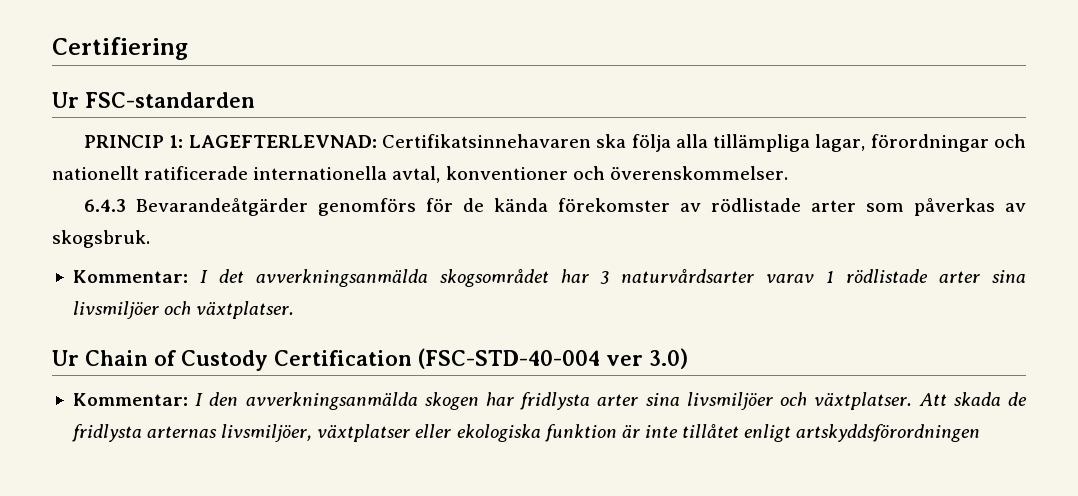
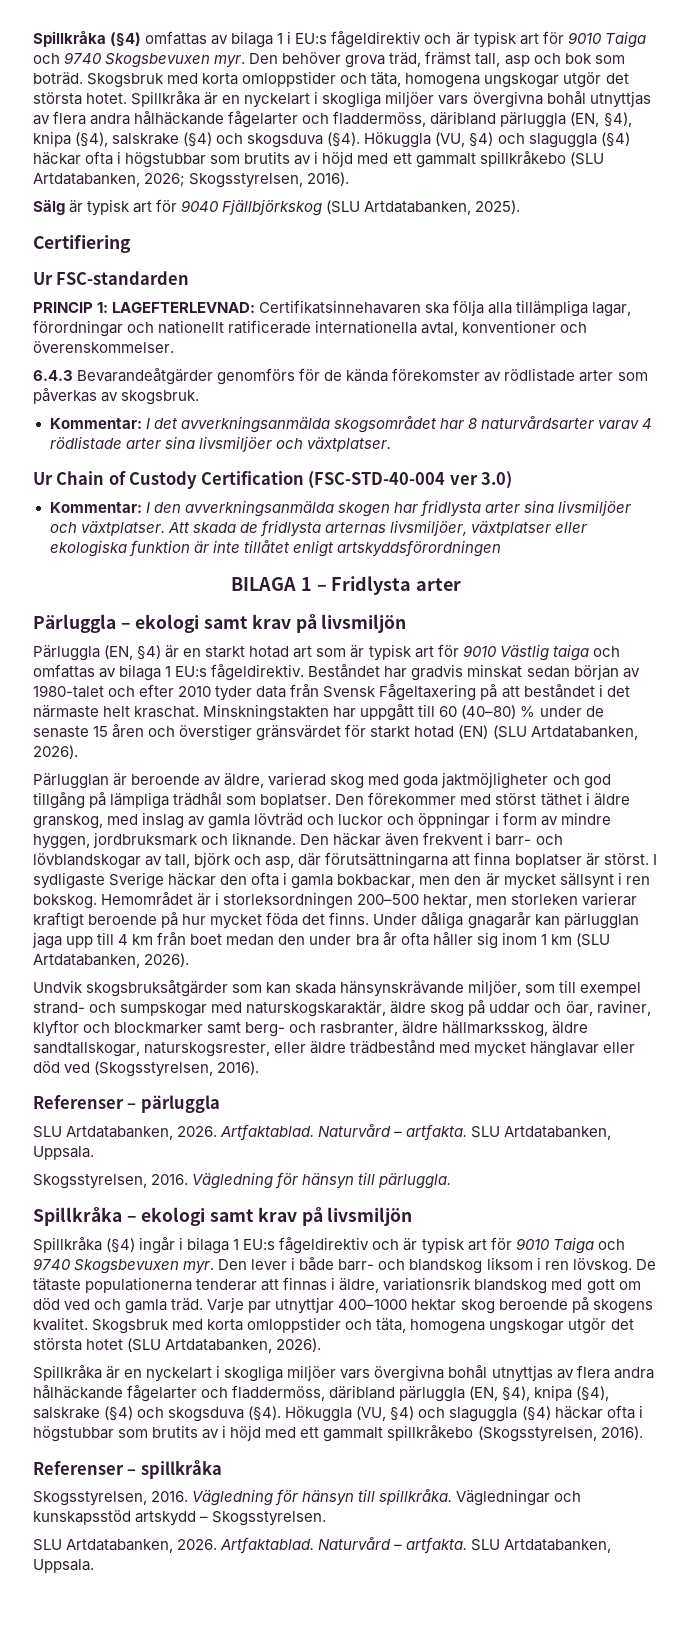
+ Spillkråka (§4) omfattas av bilaga 1 i EU:s fågeldirektiv och är typisk art för 9010 Taiga och 9740 Skogsbevuxen myr. Den behöver grova träd, främst tall, asp och bok som boträd. Skogsbruk med korta omloppstider och täta, homogena ungskogar utgör det största hotet. Spillkråka är en nyckelart i skogliga miljöer vars övergivna bohål utnyttjas av flera andra hålhäckande fågelarter och fladdermöss, däribland pärluggla (EN, §4), knipa (§4), salskrake (§4) och skogsduva (§4). Hökuggla (VU, §4) och slaguggla (§4) häckar ofta i högstubbar som brutits av i höjd med ett gammalt spillkråkebo (SLU Artdatabanken, 2026; Skogsstyrelsen, 2016).
+ Sälg är typisk art för 9040 Fjällbjörkskog (SLU Artdatabanken, 2025).
- Kommentar: I det avverkningsanmälda skogsområdet har 3 naturvårdsarter varav 1 rödlistade arter sina livsmiljöer och växtplatser.
+ Kommentar: I det avverkningsanmälda skogsområdet har 8 naturvårdsarter varav 4 rödlistade arter sina livsmiljöer och växtplatser.
+ BILAGA 1 – Fridlysta arter
+ Pärluggla – ekologi samt krav på livsmiljön
+ Pärluggla (EN, §4) är en starkt hotad art som är typisk art för 9010 Västlig taiga och omfattas av bilaga 1 EU:s fågeldirektiv. Beståndet har gradvis minskat sedan början av 1980-talet och efter 2010 tyder data från Svensk Fågeltaxering på att beståndet i det närmaste helt kraschat. Minskningstakten har uppgått till 60 (40–80) % under de senaste 15 åren och överstiger gränsvärdet för starkt hotad (EN) (SLU Artdatabanken, 2026).
+ Pärlugglan är beroende av äldre, varierad skog med goda jaktmöjligheter och god tillgång på lämpliga trädhål som boplatser. Den förekommer med störst täthet i äldre granskog, med inslag av gamla lövträd och luckor och öppningar i form av mindre hyggen, jordbruksmark och liknande. Den häckar även frekvent i barr- och lövblandskogar av tall, björk och asp, där förutsättningarna att finna boplatser är störst. I sydligaste Sverige häckar den ofta i gamla bokbackar, men den är mycket sällsynt i ren bokskog. Hemområdet är i storleksordningen 200–500 hektar, men storleken varierar kraftigt beroende på hur mycket föda det finns. Under dåliga gnagarår kan pärlugglan jaga upp till 4 km från boet medan den under bra år ofta håller sig inom 1 km (SLU Artdatabanken, 2026).
+ Undvik skogsbruksåtgärder som kan skada hänsynskrävande miljöer, som till exempel strand- och sumpskogar med naturskogskaraktär, äldre skog på uddar och öar, raviner, klyftor och blockmarker samt berg- och rasbranter, äldre hällmarksskog, äldre sandtallskogar, naturskogsrester, eller äldre trädbestånd med mycket hänglavar eller död ved (Skogsstyrelsen, 2016).
+ Referenser – pärluggla
+ SLU Artdatabanken, 2026. Artfaktablad. Naturvård – artfakta. SLU Artdatabanken, Uppsala.
+ Skogsstyrelsen, 2016. Vägledning för hänsyn till pärluggla.
+ Spillkråka – ekologi samt krav på livsmiljön
+ Spillkråka (§4) ingår i bilaga 1 EU:s fågeldirektiv och är typisk art för 9010 Taiga och 9740 Skogsbevuxen myr. Den lever i både barr- och blandskog liksom i ren lövskog. De tätaste populationerna tenderar att finnas i äldre, variationsrik blandskog med gott om död ved och gamla träd. Varje par utnyttjar 400–1000 hektar skog beroende på skogens kvalitet. Skogsbruk med korta omloppstider och täta, homogena ungskogar utgör det största hotet (SLU Artdatabanken, 2026).
+ Spillkråka är en nyckelart i skogliga miljöer vars övergivna bohål utnyttjas av flera andra hålhäckande fågelarter och fladdermöss, däribland pärluggla (EN, §4), knipa (§4), salskrake (§4) och skogsduva (§4). Hökuggla (VU, §4) och slaguggla (§4) häckar ofta i högstubbar som brutits av i höjd med ett gammalt spillkråkebo (Skogsstyrelsen, 2016).
+ Referenser – spillkråka
+ Skogsstyrelsen, 2016. Vägledning för hänsyn till spillkråka. Vägledningar och kunskapsstöd artskydd – Skogsstyrelsen.
+ SLU Artdatabanken, 2026. Artfaktablad. Naturvård – artfakta. SLU Artdatabanken, Uppsala.

